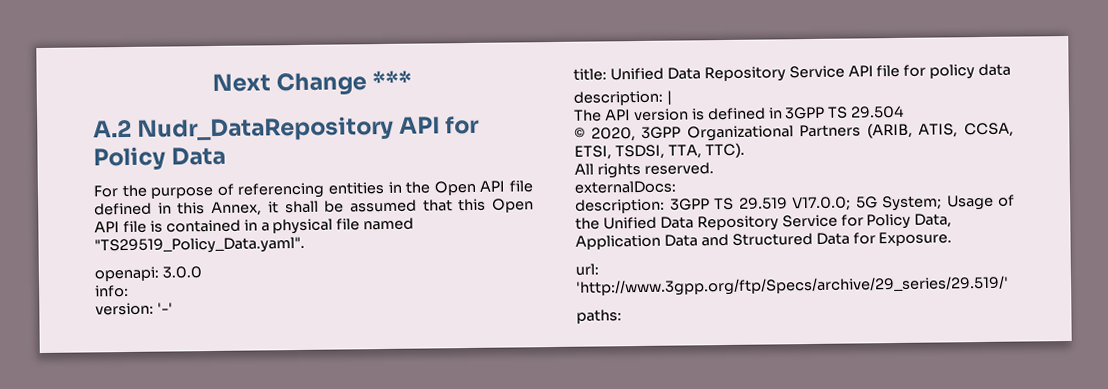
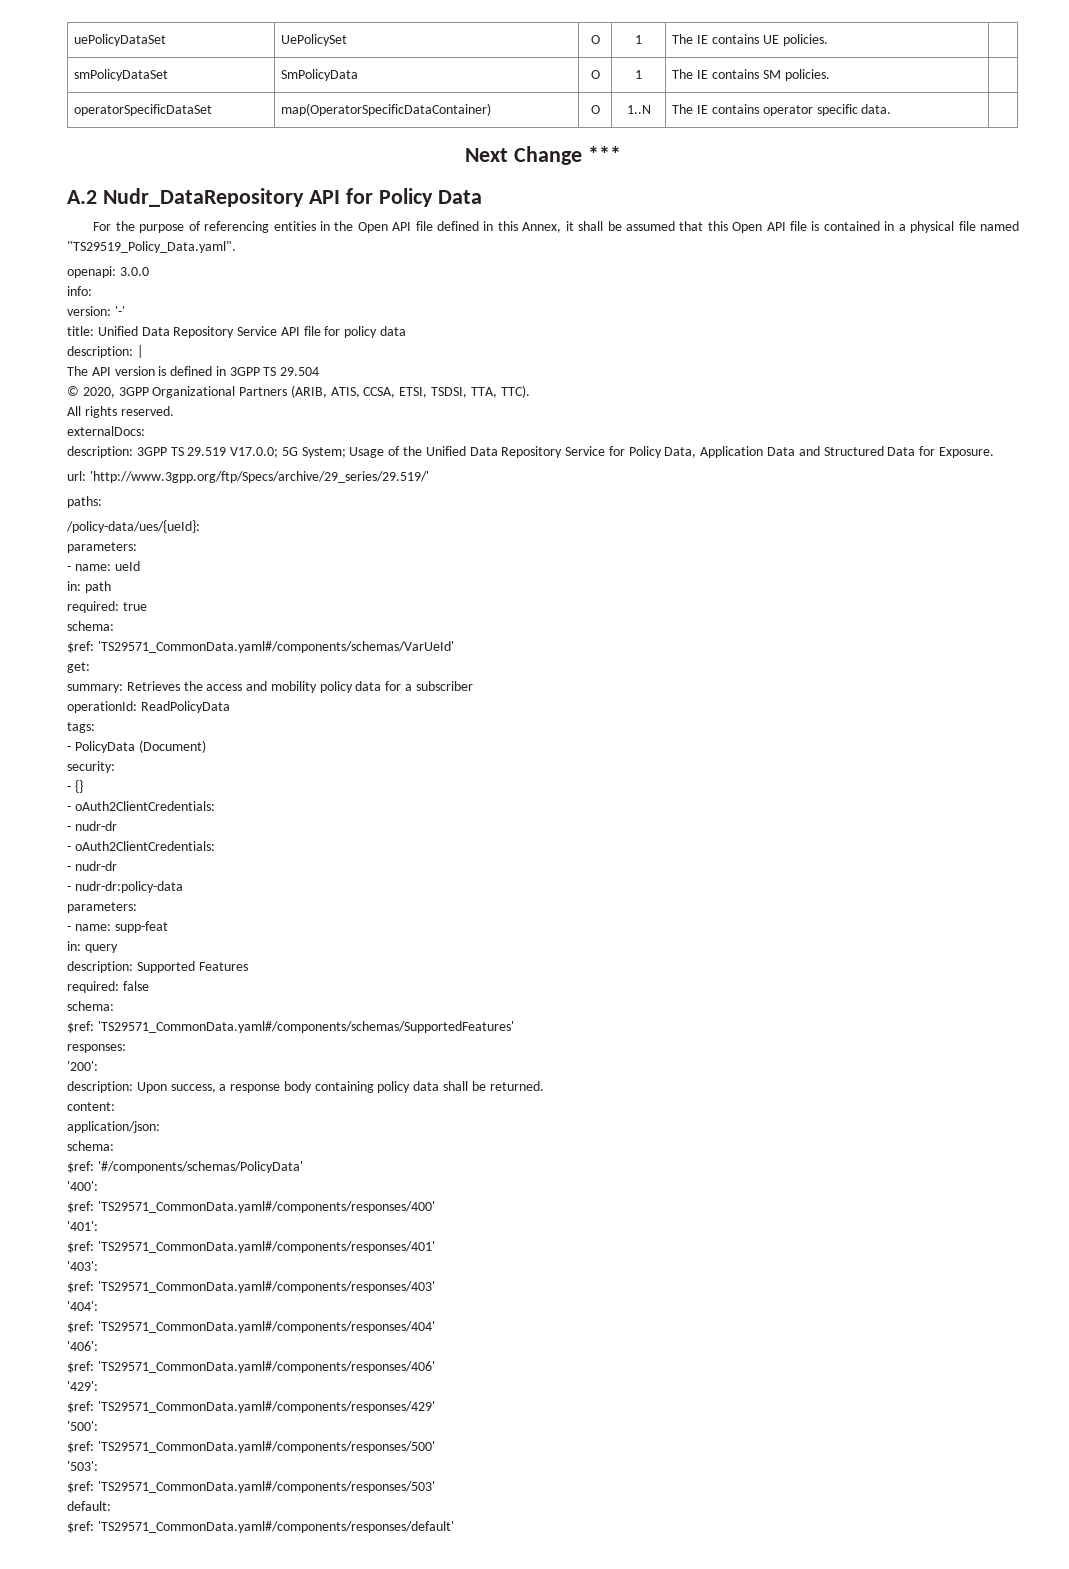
+ uePolicyDataSet | UePolicySet | O | 1 | The IE contains UE policies. |
+ smPolicyDataSet | SmPolicyData | O | 1 | The IE contains SM policies. |
+ operatorSpecificDataSet | map(OperatorSpecificDataContainer) | O | 1..N | The IE contains operator specific data. |
+ /policy-data/ues/{ueId}:
+ parameters:
+ - name: ueId
+ in: path
+ required: true
+ schema:
+ $ref: 'TS29571_CommonData.yaml#/components/schemas/VarUeId'
+ get:
+ summary: Retrieves the access and mobility policy data for a subscriber
+ operationId: ReadPolicyData
+ tags:
+ - PolicyData (Document)
+ security:
+ - {}
+ - oAuth2ClientCredentials:
+ - nudr-dr
+ - oAuth2ClientCredentials:
+ - nudr-dr
+ - nudr-dr:policy-data
+ parameters:
+ - name: supp-feat
+ in: query
+ description: Supported Features
+ required: false
+ schema:
+ $ref: 'TS29571_CommonData.yaml#/components/schemas/SupportedFeatures'
+ responses:
+ '200':
+ description: Upon success, a response body containing policy data shall be returned.
+ content:
+ application/json:
+ schema:
+ $ref: '#/components/schemas/PolicyData'
+ '400':
+ $ref: 'TS29571_CommonData.yaml#/components/responses/400'
+ '401':
+ $ref: 'TS29571_CommonData.yaml#/components/responses/401'
+ '403':
+ $ref: 'TS29571_CommonData.yaml#/components/responses/403'
+ '404':
+ $ref: 'TS29571_CommonData.yaml#/components/responses/404'
+ '406':
+ $ref: 'TS29571_CommonData.yaml#/components/responses/406'
+ '429':
+ $ref: 'TS29571_CommonData.yaml#/components/responses/429'
+ '500':
+ $ref: 'TS29571_CommonData.yaml#/components/responses/500'
+ '503':
+ $ref: 'TS29571_CommonData.yaml#/components/responses/503'
+ default:
+ $ref: 'TS29571_CommonData.yaml#/components/responses/default'

